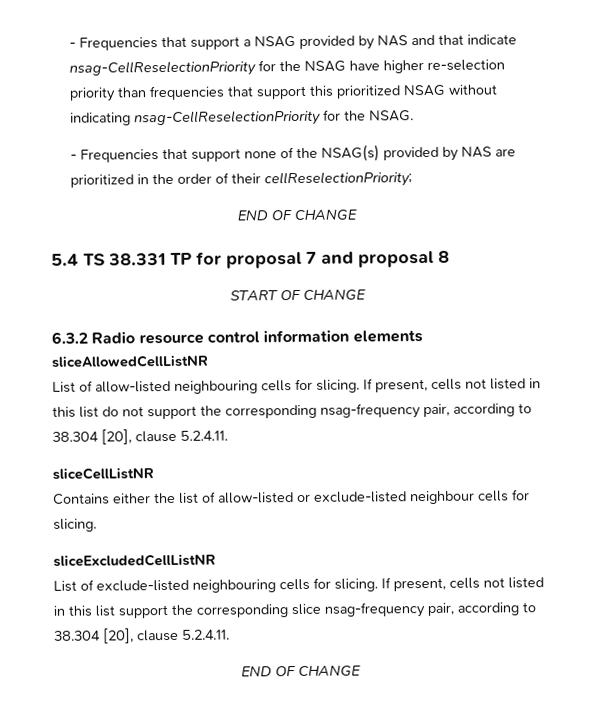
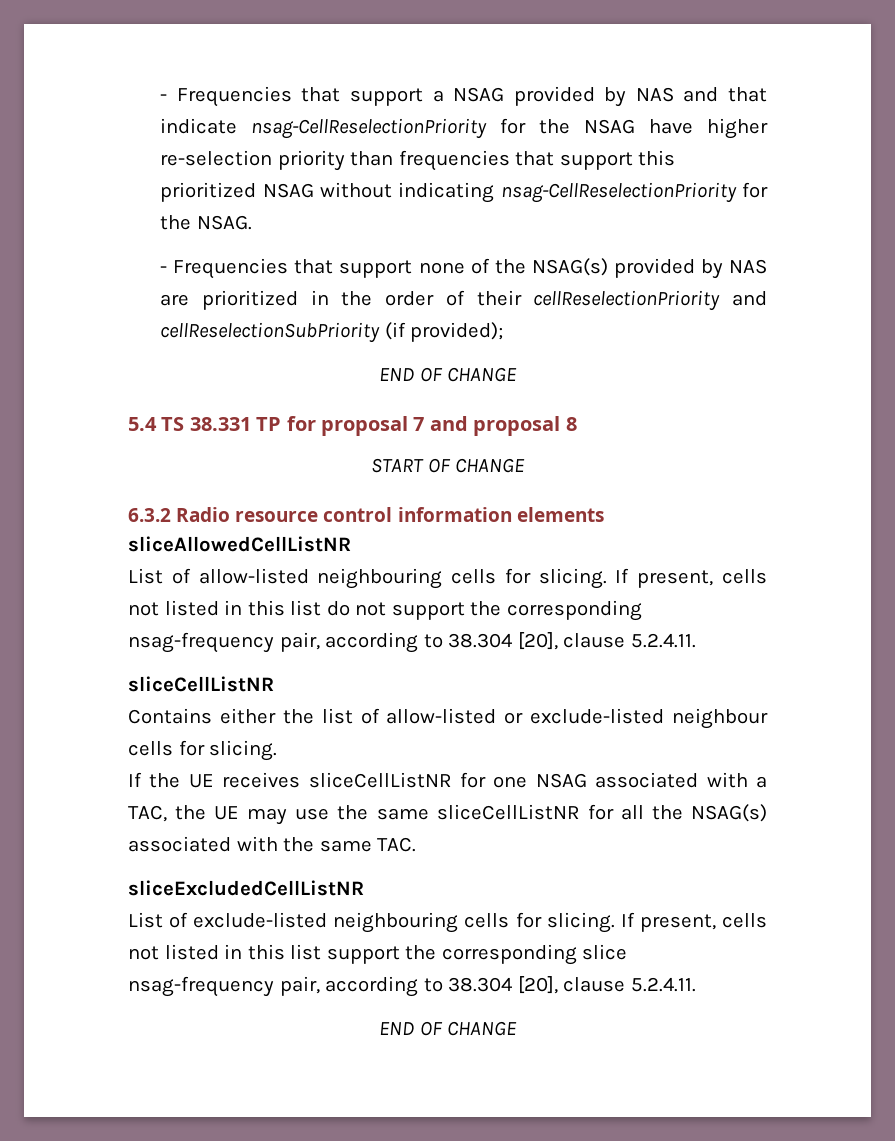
- - Frequencies that support none of the NSAG(s) provided by NAS are prioritized in the order of their cellReselectionPriority;
+ - Frequencies that support none of the NSAG(s) provided by NAS are prioritized in the order of their cellReselectionPriority and cellReselectionSubPriority (if provided);
+ If the UE receives sliceCellListNR for one NSAG associated with a TAC, the UE may use the same sliceCellListNR for all the NSAG(s) associated with the same TAC.

